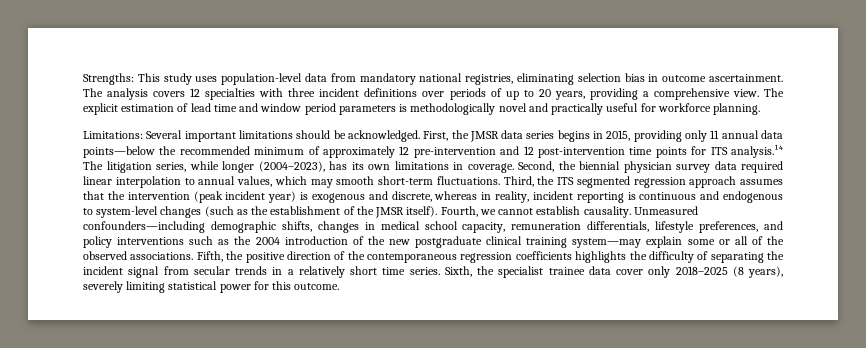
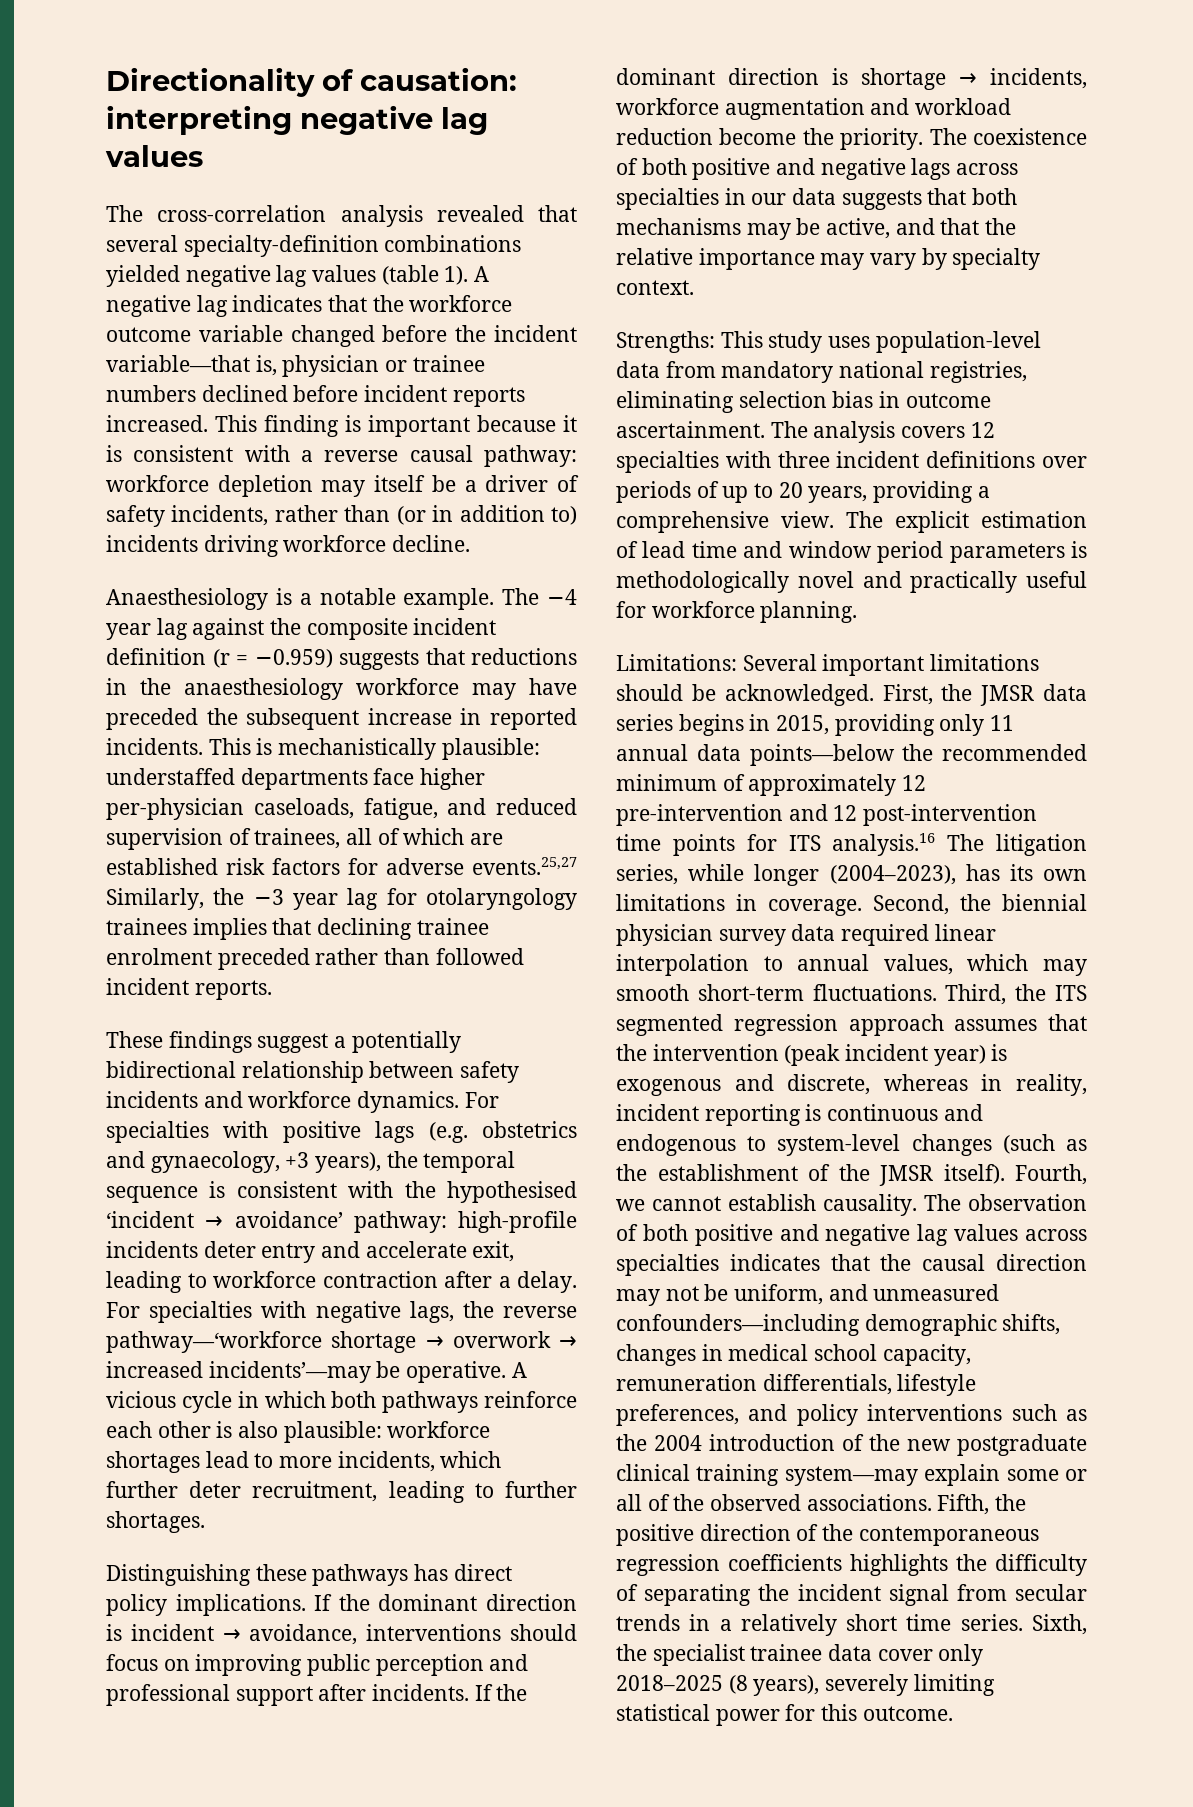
+ Directionality of causation: interpreting negative lag values
+ The cross-correlation analysis revealed that several specialty-definition combinations yielded negative lag values (table 1). A negative lag indicates that the workforce outcome variable changed before the incident variable—that is, physician or trainee numbers declined before incident reports increased. This finding is important because it is consistent with a reverse causal pathway: workforce depletion may itself be a driver of safety incidents, rather than (or in addition to) incidents driving workforce decline.
+ Anaesthesiology is a notable example. The −4 year lag against the composite incident definition (r = −0.959) suggests that reductions in the anaesthesiology workforce may have preceded the subsequent increase in reported incidents. This is mechanistically plausible: understaffed departments face higher per-physician caseloads, fatigue, and reduced supervision of trainees, all of which are established risk factors for adverse events.25,27 Similarly, the −3 year lag for otolaryngology trainees implies that declining trainee enrolment preceded rather than followed incident reports.
+ These findings suggest a potentially bidirectional relationship between safety incidents and workforce dynamics. For specialties with positive lags (e.g. obstetrics and gynaecology, +3 years), the temporal sequence is consistent with the hypothesised ‘incident → avoidance’ pathway: high-profile incidents deter entry and accelerate exit, leading to workforce contraction after a delay. For specialties with negative lags, the reverse pathway—‘workforce shortage → overwork → increased incidents’—may be operative. A vicious cycle in which both pathways reinforce each other is also plausible: workforce shortages lead to more incidents, which further deter recruitment, leading to further shortages.
+ Distinguishing these pathways has direct policy implications. If the dominant direction is incident → avoidance, interventions should focus on improving public perception and professional support after incidents. If the dominant direction is shortage → incidents, workforce augmentation and workload reduction become the priority. The coexistence of both positive and negative lags across specialties in our data suggests that both mechanisms may be active, and that the relative importance may vary by specialty context.
- First, the JMSR data series begins in 2015, providing only 11 annual data points—below the recommended minimum of approximately 12 pre-intervention and 12 post-intervention time points for ITS analysis.¹⁴ The litigation series, while longer (2004–2023), has its own limitations in coverage.
+ First, the JMSR data series begins in 2015, providing only 11 annual data points—below the recommended minimum of approximately 12 pre-intervention and 12 post-intervention time points for ITS analysis.16 The litigation series, while longer (2004–2023), has its own limitations in coverage.
- Unmeasured confounders—including demographic shifts, changes in medical school capacity, remuneration differentials, lifestyle preferences, and policy interventions such as the 2004 introduction of the new postgraduate clinical training system—may explain some or all of the observed associations.
+ The observation of both positive and negative lag values across specialties indicates that the causal direction may not be uniform, and unmeasured confounders—including demographic shifts, changes in medical school capacity, remuneration differentials, lifestyle preferences, and policy interventions such as the 2004 introduction of the new postgraduate clinical training system—may explain some or all of the observed associations.

